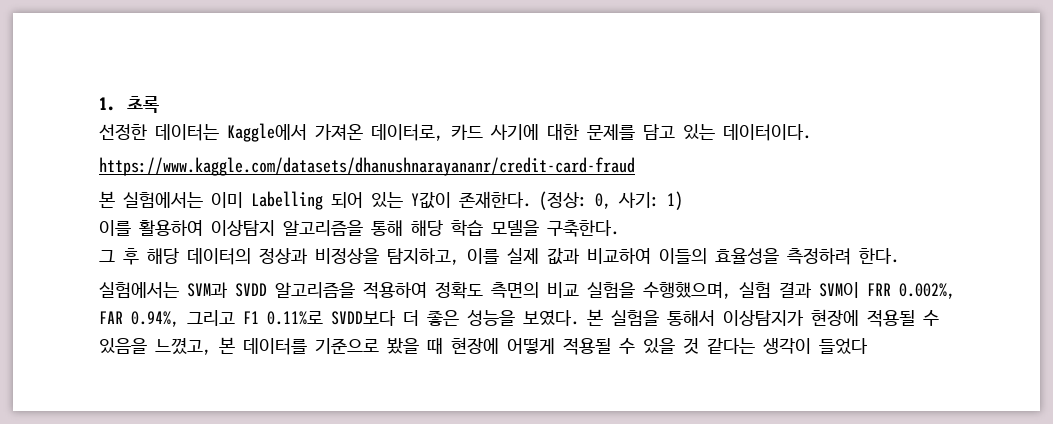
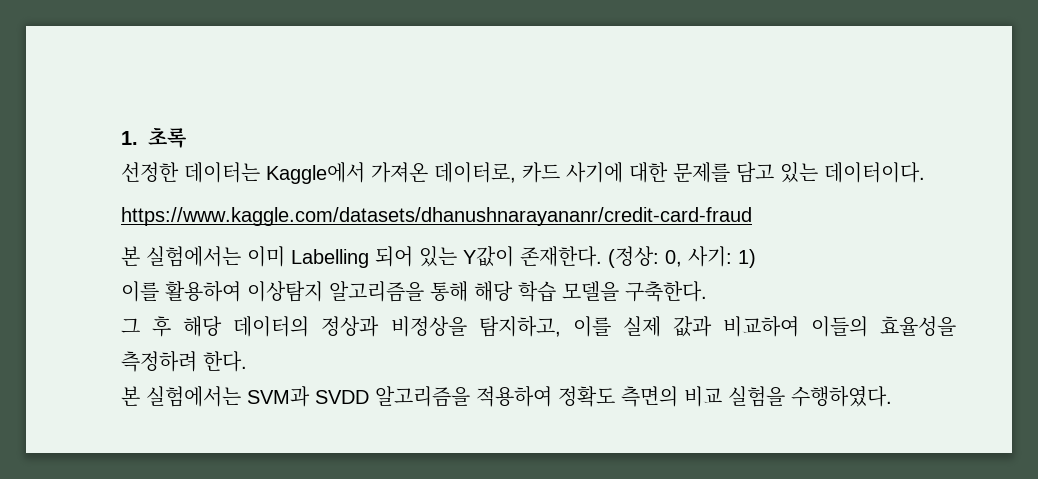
- 실험에서는 SVM과 SVDD 알고리즘을 적용하여 정확도 측면의 비교 실험을 수행했으며, 실험 결과 SVM이 FRR 0.002%, FAR 0.94%, 그리고 F1 0.11%로 SVDD보다 더 좋은 성능을 보였다. 본 실험을 통해서 이상탐지가 현장에 적용될 수 있음을 느꼈고, 본 데이터를 기준으로 봤을 때 현장에 어떻게 적용될 수 있을 것 같다는 생각이 들었다
+ 본 실험에서는 SVM과 SVDD 알고리즘을 적용하여 정확도 측면의 비교 실험을 수행하였다.

